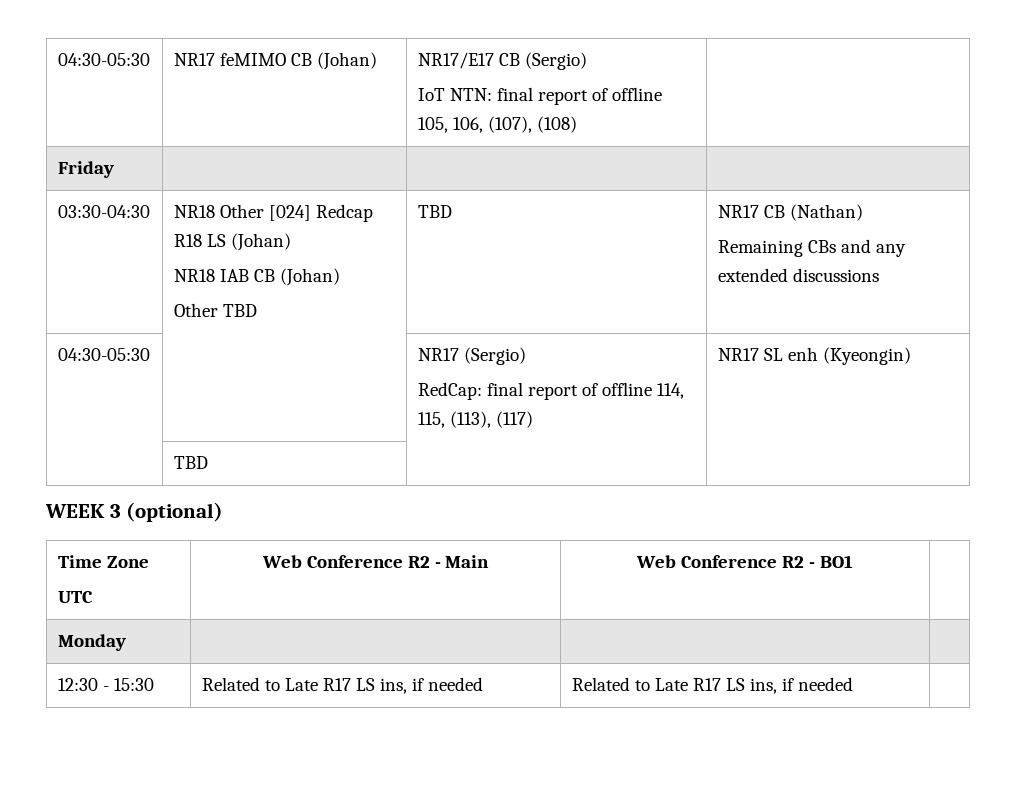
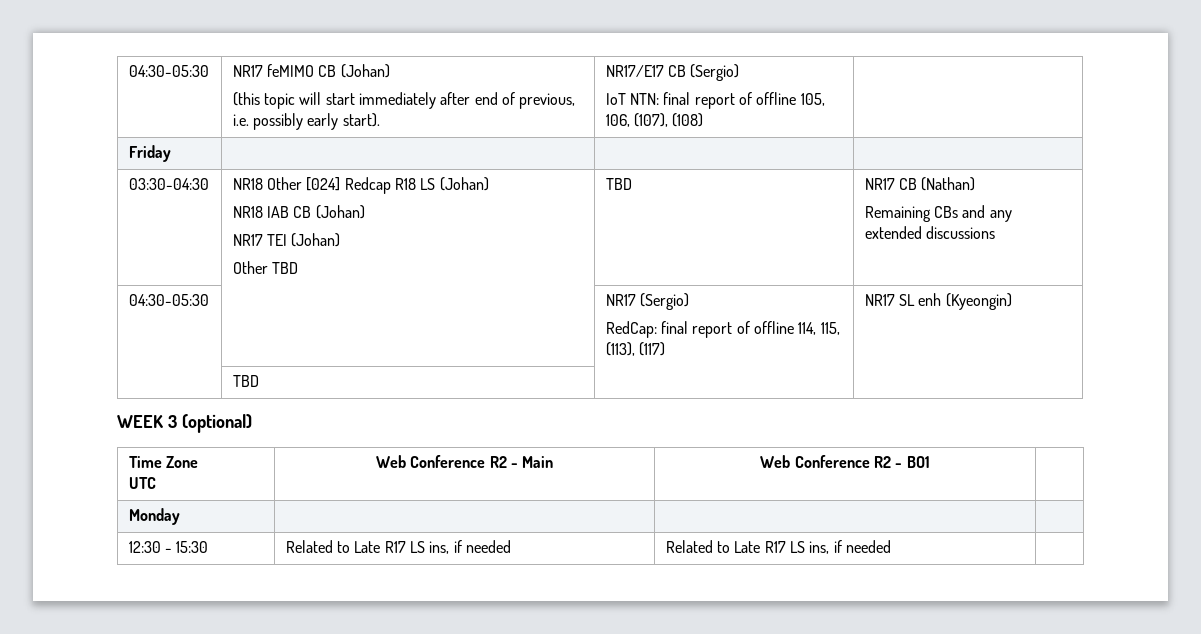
- 04:30-05:30 | NR17 feMIMO CB (Johan) | NR17/E17 CB (Sergio)
+ 04:30-05:30 | NR17 feMIMO CB (Johan)
+ (this topic will start immediately after end of previous, i.e. possibly early start). | NR17/E17 CB (Sergio)
  03:30-04:30 | NR18 Other [024] Redcap R18 LS (Johan)
  NR18 IAB CB (Johan)
+ NR17 TEI (Johan)

